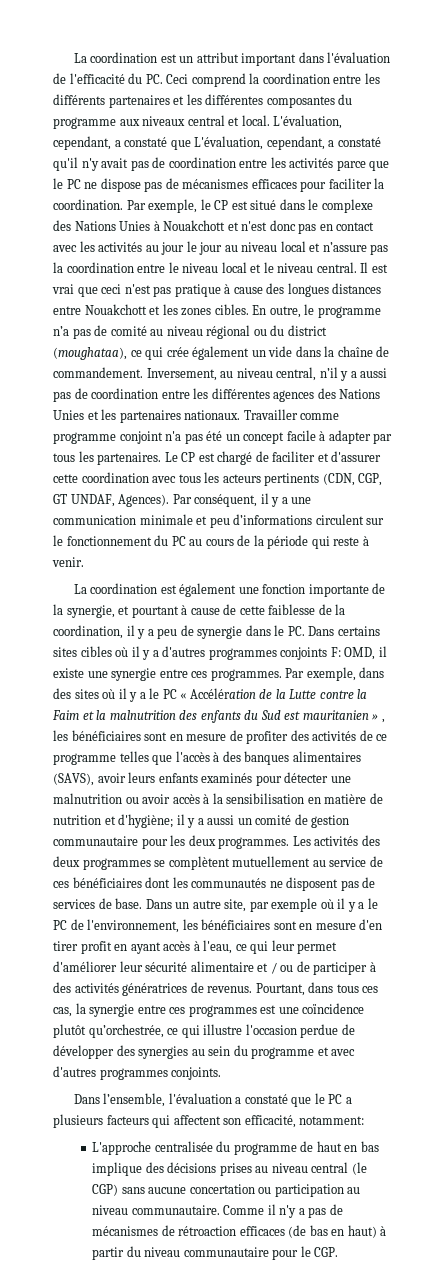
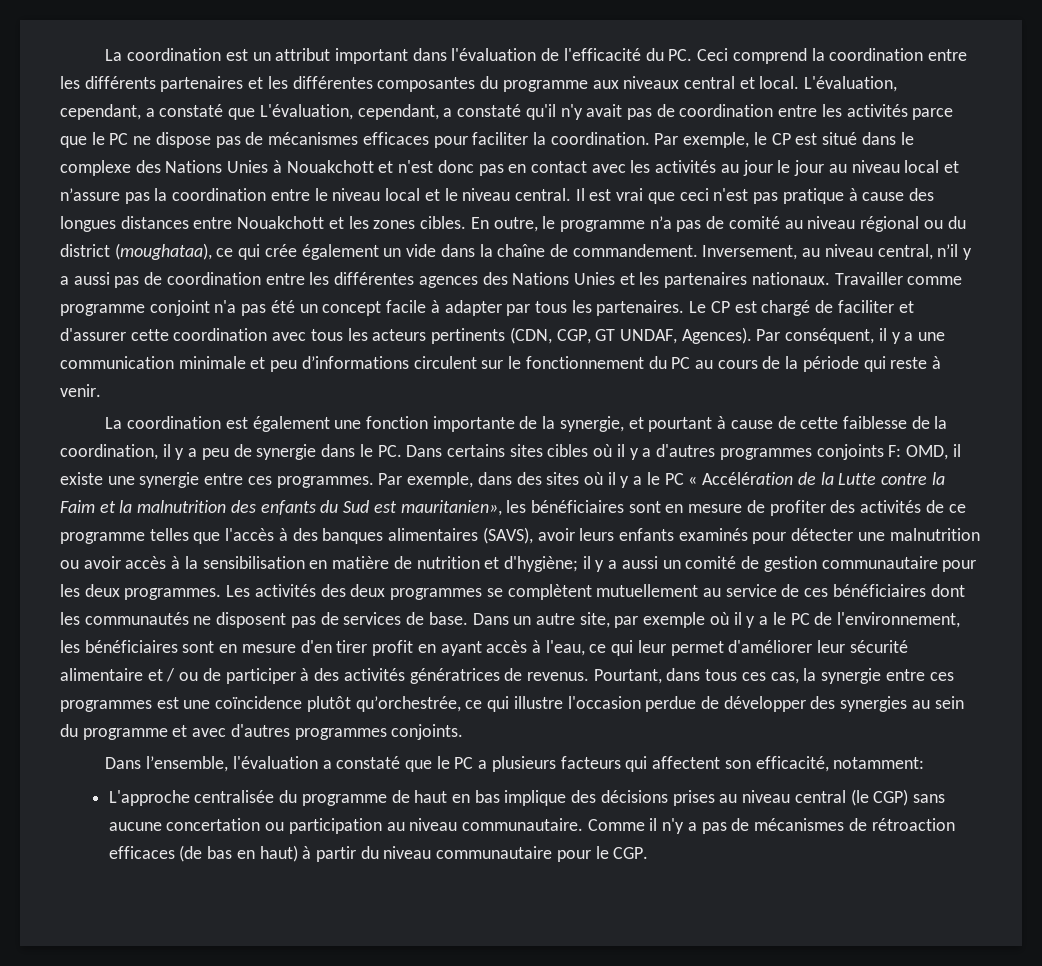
- Par exemple, dans des sites où il y a le PC « Accélération de la Lutte contre la Faim et la malnutrition des enfants du Sud est mauritanien » , les bénéficiaires sont en mesure de profiter des activités de ce programme telles que l'accès à des banques alimentaires (SAVS), avoir leurs enfants examinés pour détecter une malnutrition ou avoir accès à la sensibilisation en matière de nutrition et d'hygiène;
+ Par exemple, dans des sites où il y a le PC « Accélération de la Lutte contre la Faim et la malnutrition des enfants du Sud est mauritanien», les bénéficiaires sont en mesure de profiter des activités de ce programme telles que l'accès à des banques alimentaires (SAVS), avoir leurs enfants examinés pour détecter une malnutrition ou avoir accès à la sensibilisation en matière de nutrition et d'hygiène;

